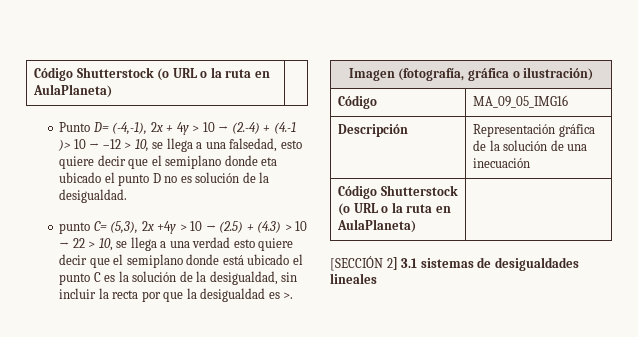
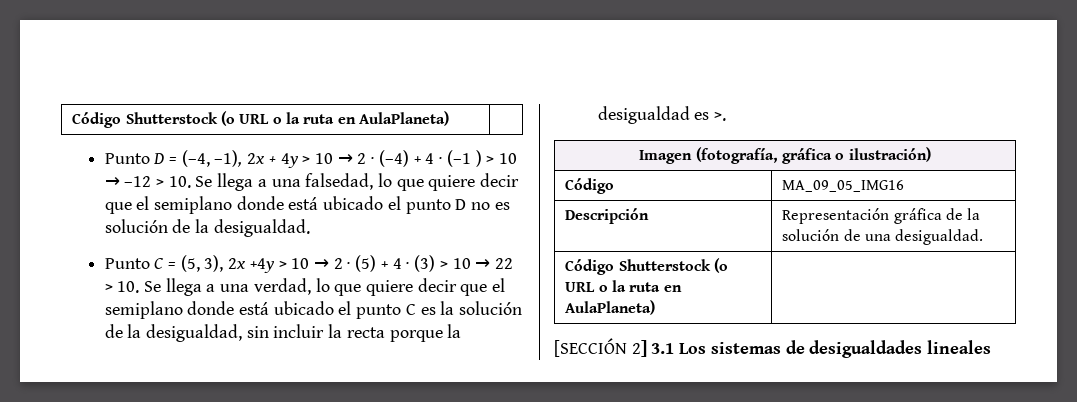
- Punto D= (-4,-1), 2x + 4y > 10 → (2.-4) + (4.-1 )> 10 → –12 > 10, se llega a una falsedad, esto quiere decir que el semiplano donde eta ubicado el punto D no es solución de la desigualdad.
+ Punto D = (–4, –1), 2x + 4y > 10 → 2 · (–4) + 4 · (–1 ) > 10 → –12 > 10. Se llega a una falsedad, lo que quiere decir que el semiplano donde está ubicado el punto D no es solución de la desigualdad.
- punto C= (5,3), 2x +4y > 10 → (2.5) + (4.3) > 10 → 22 > 10, se llega a una verdad esto quiere decir que el semiplano donde está ubicado el punto C es la solución de la desigualdad, sin incluir la recta por que la desigualdad es >.
+ Punto C = (5, 3), 2x +4y > 10 → 2 · (5) + 4 · (3) > 10 → 22 > 10. Se llega a una verdad, lo que quiere decir que el semiplano donde está ubicado el punto C es la solución de la desigualdad, sin incluir la recta porque la desigualdad es >.
- Descripción | Representación gráfica de la solución de una inecuación
+ Descripción | Representación gráfica de la solución de una desigualdad.
- [SECCIÓN 2] 3.1 sistemas de desigualdades lineales
+ [SECCIÓN 2] 3.1 Los sistemas de desigualdades lineales

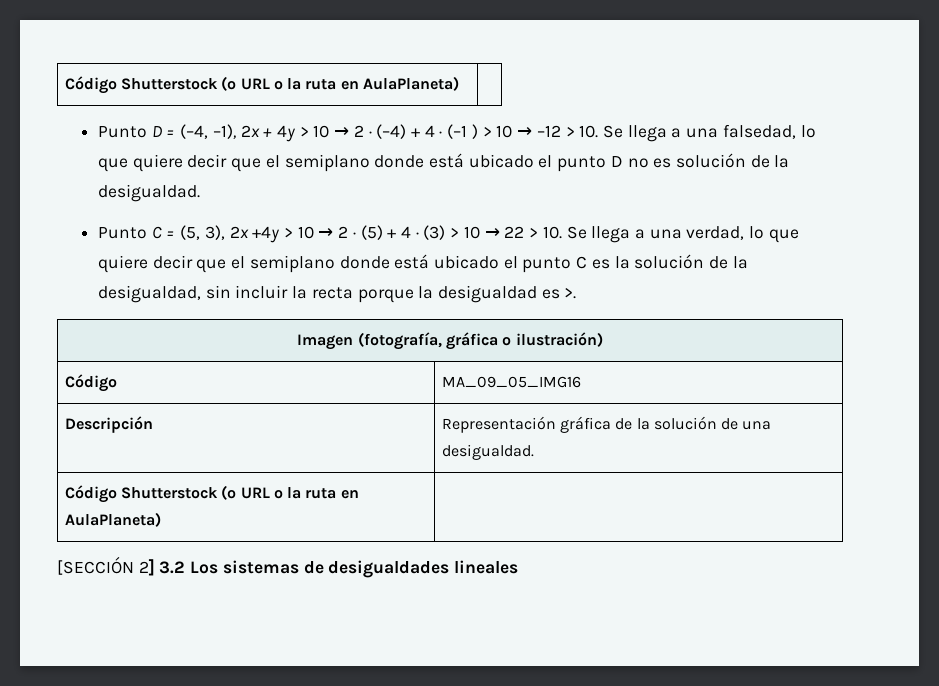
- [SECCIÓN 2] 3.1 Los sistemas de desigualdades lineales
+ [SECCIÓN 2] 3.2 Los sistemas de desigualdades lineales

